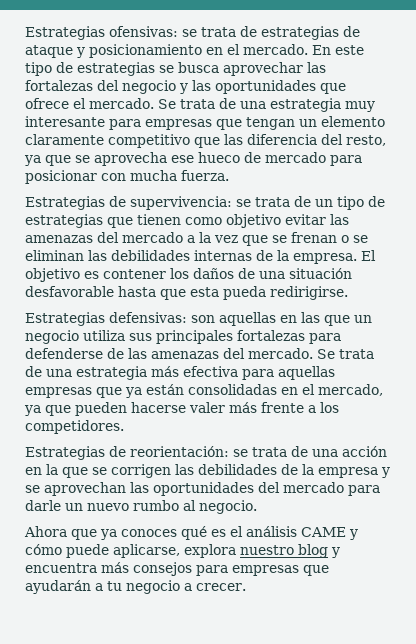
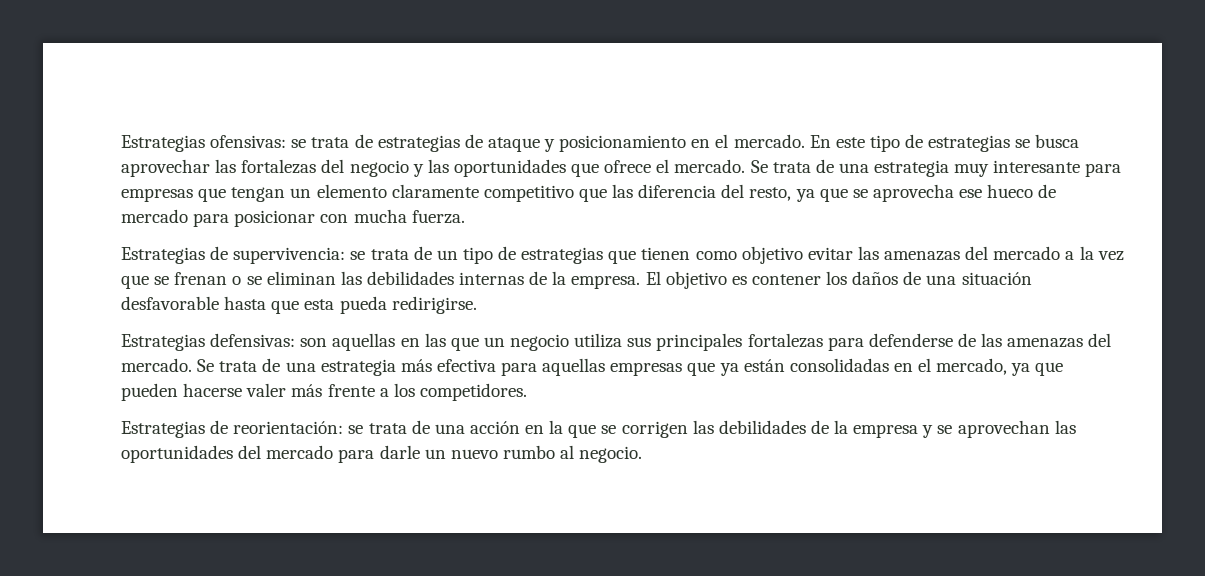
- Ahora que ya conoces qué es el análisis CAME y cómo puede aplicarse, explora nuestro blog y encuentra más consejos para empresas que ayudarán a tu negocio a crecer.

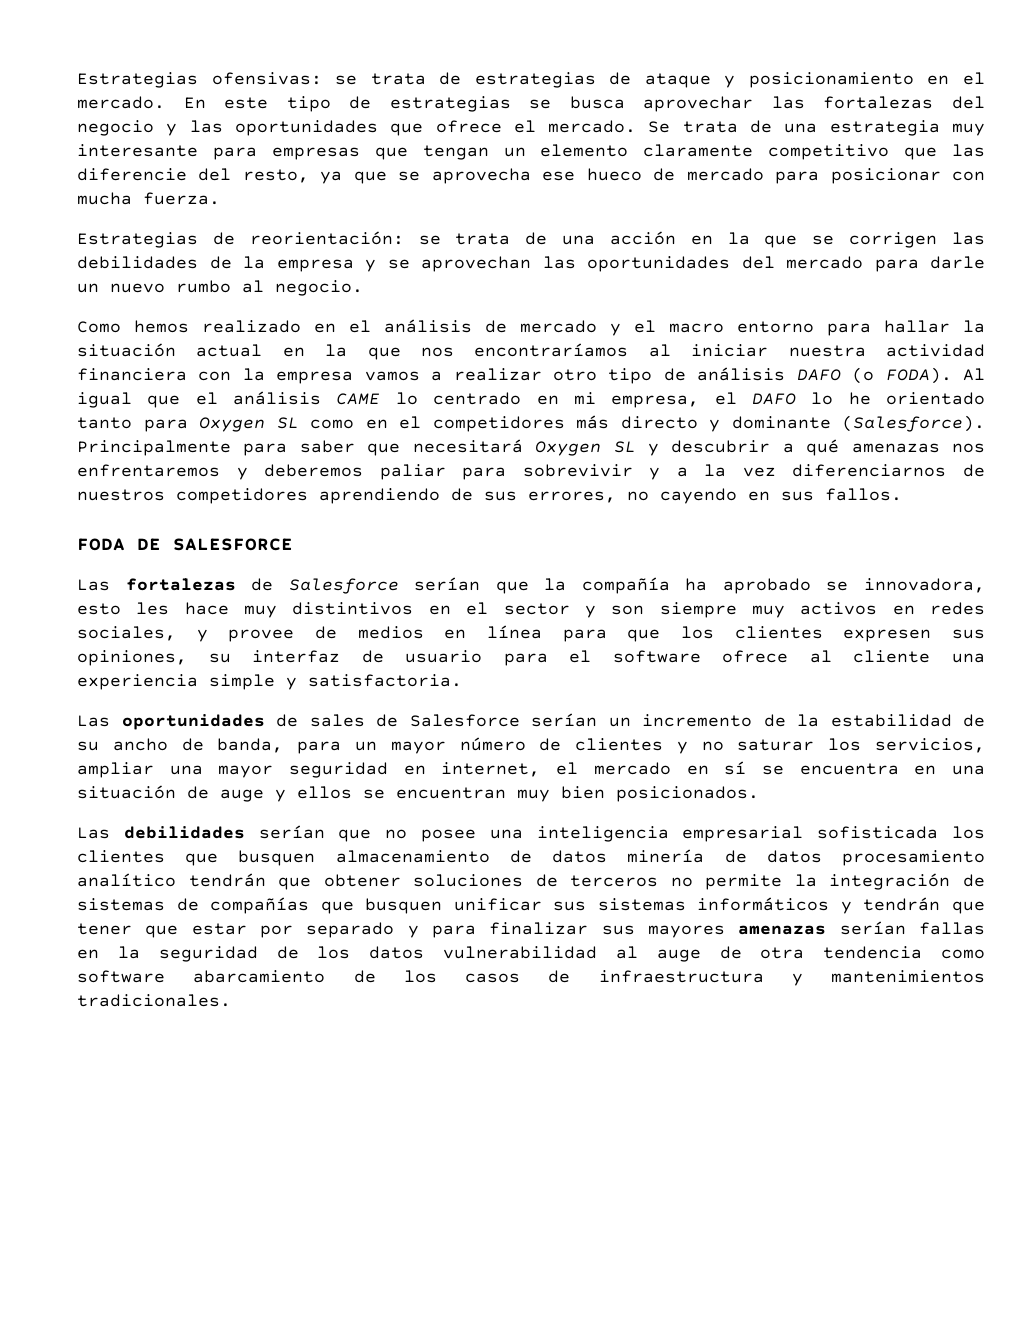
- Se trata de una estrategia muy interesante para empresas que tengan un elemento claramente competitivo que las diferencia del resto, ya que se aprovecha ese hueco de mercado para posicionar con mucha fuerza.
+ Se trata de una estrategia muy interesante para empresas que tengan un elemento claramente competitivo que las diferencie del resto, ya que se aprovecha ese hueco de mercado para posicionar con mucha fuerza.
- Estrategias de supervivencia: se trata de un tipo de estrategias que tienen como objetivo evitar las amenazas del mercado a la vez que se frenan o se eliminan las debilidades internas de la empresa. El objetivo es contener los daños de una situación desfavorable hasta que esta pueda redirigirse.
- Estrategias defensivas: son aquellas en las que un negocio utiliza sus principales fortalezas para defenderse de las amenazas del mercado. Se trata de una estrategia más efectiva para aquellas empresas que ya están consolidadas en el mercado, ya que pueden hacerse valer más frente a los competidores.
+ Como hemos realizado en el análisis de mercado y el macro entorno para hallar la situación actual en la que nos encontraríamos al iniciar nuestra actividad financiera con la empresa vamos a realizar otro tipo de análisis DAFO (o FODA). Al igual que el análisis CAME lo centrado en mi empresa, el DAFO lo he orientado tanto para Oxygen SL como en el competidores más directo y dominante (Salesforce). Principalmente para saber que necesitará Oxygen SL y descubrir a qué amenazas nos enfrentaremos y deberemos paliar para sobrevivir y a la vez diferenciarnos de nuestros competidores aprendiendo de sus errores, no cayendo en sus fallos.
+ FODA DE SALESFORCE
+ Las fortalezas de Salesforce serían que la compañía ha aprobado se innovadora, esto les hace muy distintivos en el sector y son siempre muy activos en redes sociales, y provee de medios en línea para que los clientes expresen sus opiniones, su interfaz de usuario para el software ofrece al cliente una experiencia simple y satisfactoria.
+ Las oportunidades de sales de Salesforce serían un incremento de la estabilidad de su ancho de banda, para un mayor número de clientes y no saturar los servicios, ampliar una mayor seguridad en internet, el mercado en sí se encuentra en una situación de auge y ellos se encuentran muy bien posicionados.
+ Las debilidades serían que no posee una inteligencia empresarial sofisticada los clientes que busquen almacenamiento de datos minería de datos procesamiento analítico tendrán que obtener soluciones de terceros no permite la integración de sistemas de compañías que busquen unificar sus sistemas informáticos y tendrán que tener que estar por separado y para finalizar sus mayores amenazas serían fallas en la seguridad de los datos vulnerabilidad al auge de otra tendencia como software abarcamiento de los casos de infraestructura y mantenimientos tradicionales.

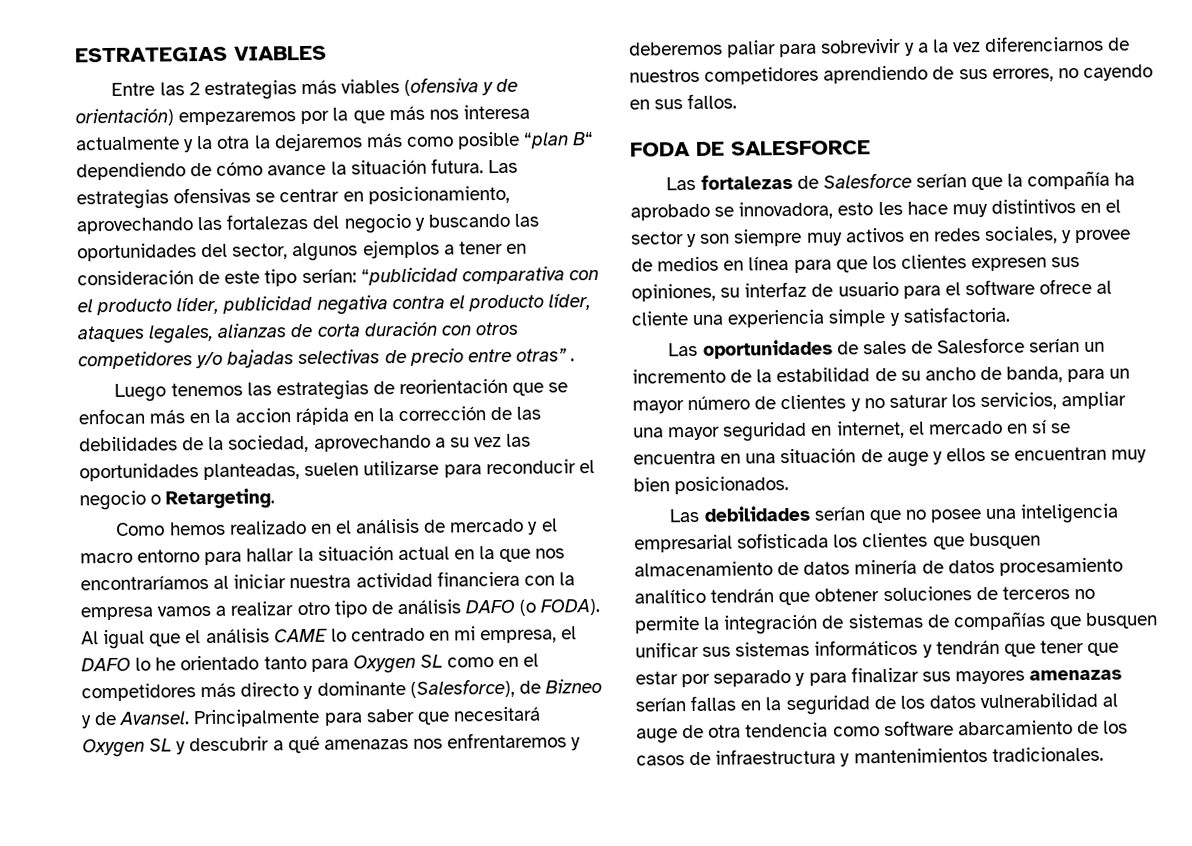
- Estrategias ofensivas: se trata de estrategias de ataque y posicionamiento en el mercado. En este tipo de estrategias se busca aprovechar las fortalezas del negocio y las oportunidades que ofrece el mercado. Se trata de una estrategia muy interesante para empresas que tengan un elemento claramente competitivo que las diferencie del resto, ya que se aprovecha ese hueco de mercado para posicionar con mucha fuerza.
- Estrategias de reorientación: se trata de una acción en la que se corrigen las debilidades de la empresa y se aprovechan las oportunidades del mercado para darle un nuevo rumbo al negocio.
+ ESTRATEGIAS VIABLES
+ Entre las 2 estrategias más viables (ofensiva y de orientación) empezaremos por la que más nos interesa actualmente y la otra la dejaremos más como posible “plan B“ dependiendo de cómo avance la situación futura. Las estrategias ofensivas se centrar en posicionamiento, aprovechando las fortalezas del negocio y buscando las oportunidades del sector, algunos ejemplos a tener en consideración de este tipo serían: “publicidad comparativa con el producto líder, publicidad negativa contra el producto líder, ataques legales, alianzas de corta duración con otros competidores y/o bajadas selectivas de precio entre otras” .
+ Luego tenemos las estrategias de reorientación que se enfocan más en la accion rápida en la corrección de las debilidades de la sociedad, aprovechando a su vez las oportunidades planteadas, suelen utilizarse para reconducir el negocio o Retargeting.
- Al igual que el análisis CAME lo centrado en mi empresa, el DAFO lo he orientado tanto para Oxygen SL como en el competidores más directo y dominante (Salesforce).
+ Al igual que el análisis CAME lo centrado en mi empresa, el DAFO lo he orientado tanto para Oxygen SL como en el competidores más directo y dominante (Salesforce), de Bizneo y de Avansel.

